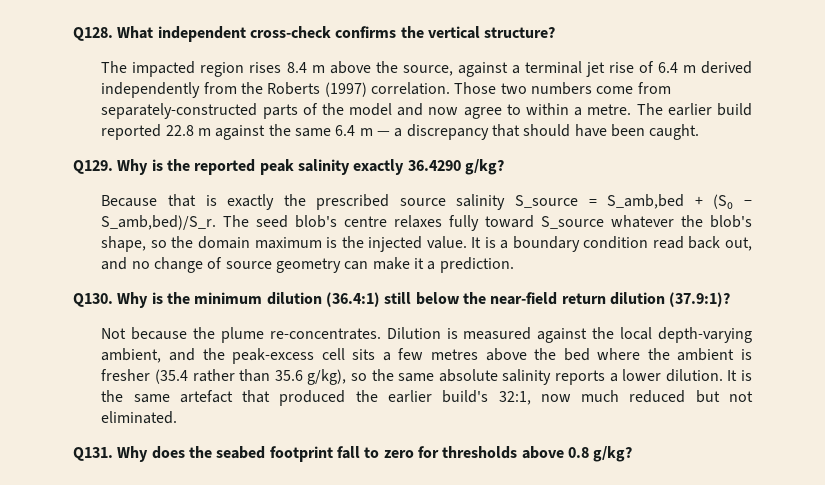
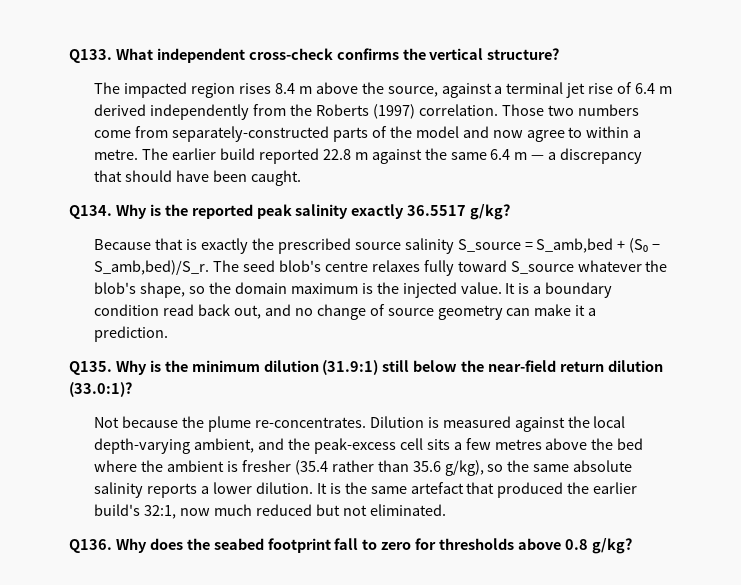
- Q128.
+ Q133.
- Q129.
+ Q134.
- Why is the reported peak salinity exactly 36.4290 g/kg?
+ Why is the reported peak salinity exactly 36.5517 g/kg?
- Q130.
+ Q135.
- Why is the minimum dilution (36.4:1) still below the near-field return dilution (37.9:1)?
+ Why is the minimum dilution (31.9:1) still below the near-field return dilution (33.0:1)?
- Q131.
+ Q136.

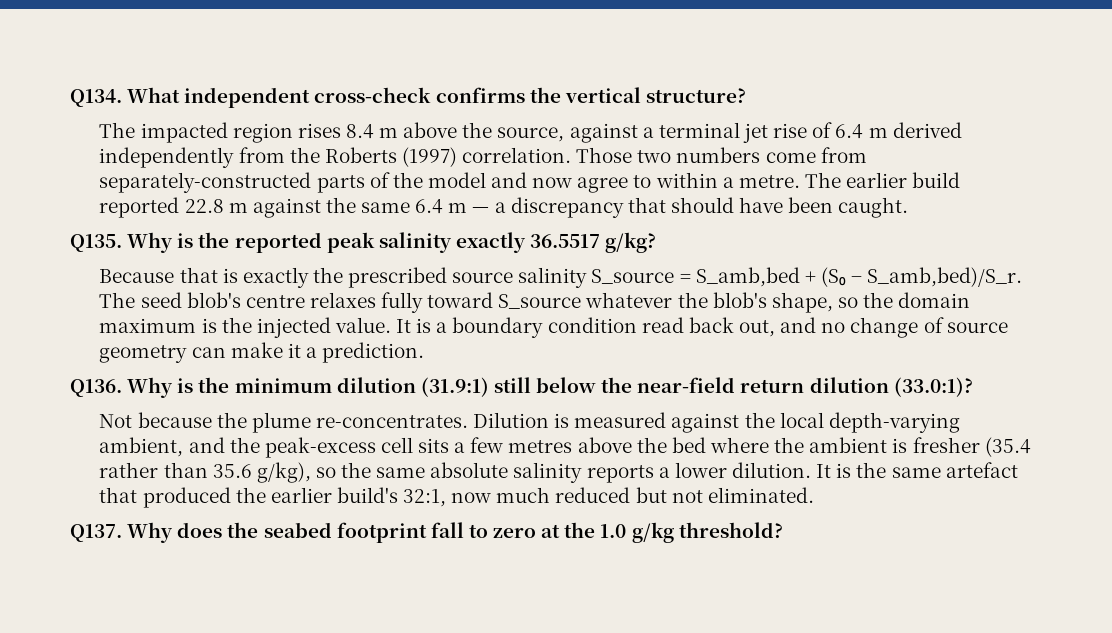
- Q133.
+ Q134.
- Q134.
+ Q135.
- Q135.
+ Q136.
- Q136.
+ Q137.
- Why does the seabed footprint fall to zero for thresholds above 0.8 g/kg?
+ Why does the seabed footprint fall to zero at the 1.0 g/kg threshold?

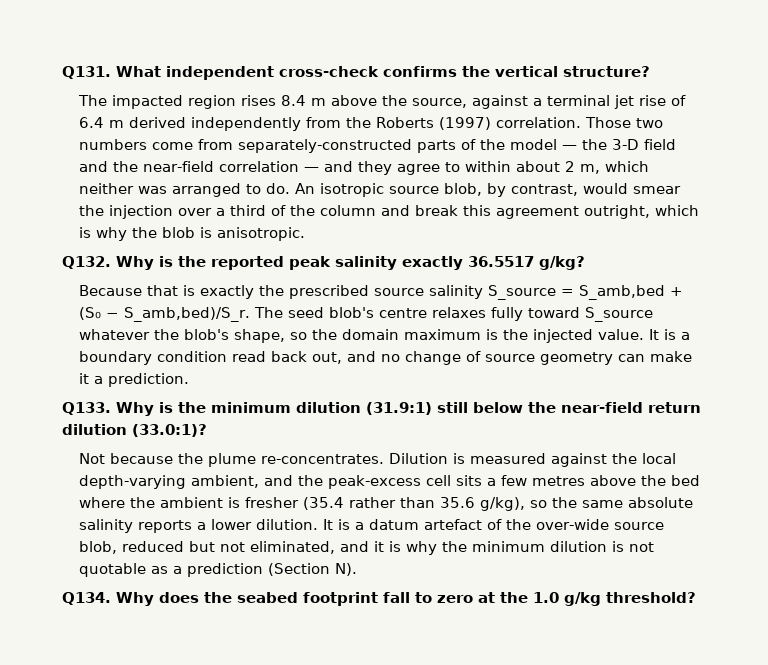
- Q134.
+ Q131.
- Those two numbers come from separately-constructed parts of the model and now agree to within a metre. The earlier build reported 22.8 m against the same 6.4 m — a discrepancy that should have been caught.
- Q135.
+ Those two numbers come from separately-constructed parts of the model — the 3-D field and the near-field correlation — and they agree to within about 2 m, which neither was arranged to do. An isotropic source blob, by contrast, would smear the injection over a third of the column and break this agreement outright, which is why the blob is anisotropic.
+ Q132.
- Q136.
+ Q133.
- It is the same artefact that produced the earlier build's 32:1, now much reduced but not eliminated.
- Q137.
+ It is a datum artefact of the over-wide source blob, reduced but not eliminated, and it is why the minimum dilution is not quotable as a prediction (Section N).
+ Q134.

